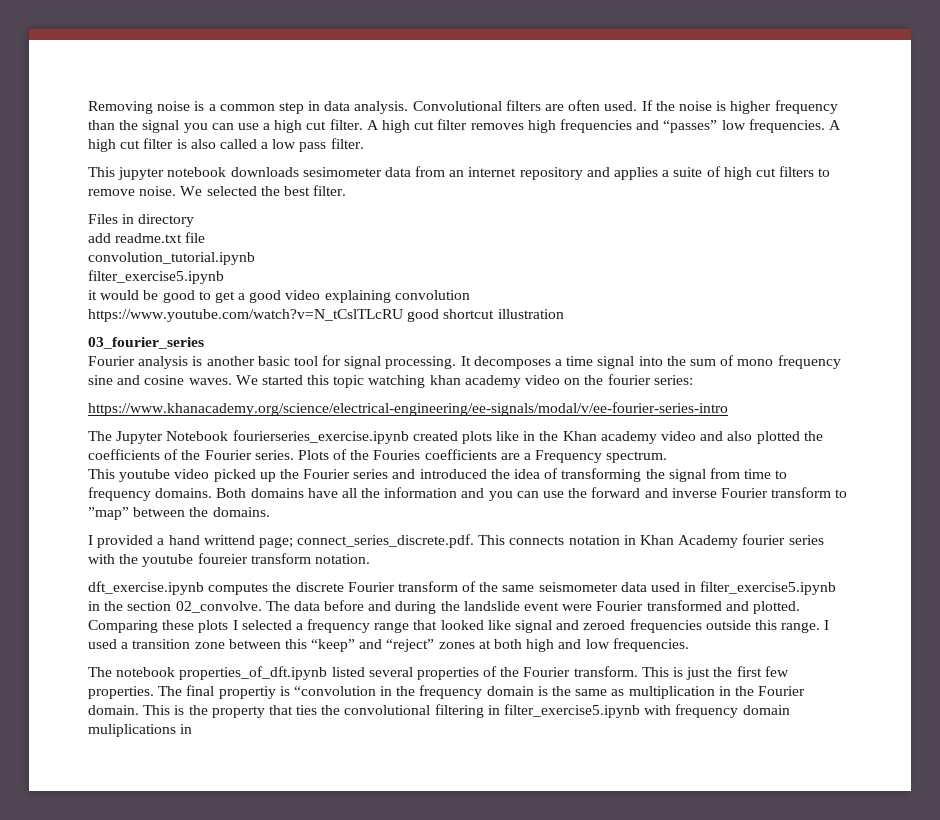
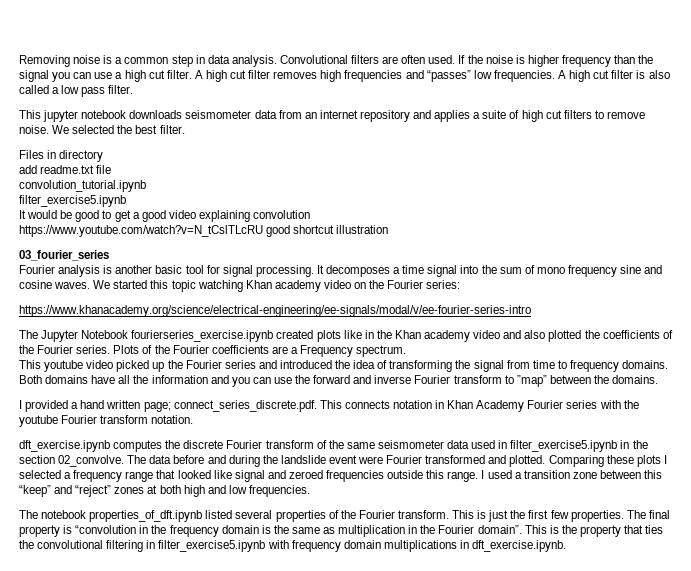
- This jupyter notebook downloads sesimometer data from an internet repository and applies a suite of high cut filters to remove noise.
+ This jupyter notebook downloads seismometer data from an internet repository and applies a suite of high cut filters to remove noise.
- it would be good to get a good video explaining convolution
+ It would be good to get a good video explaining convolution
- We started this topic watching khan academy video on the fourier series:
+ We started this topic watching Khan academy video on the Fourier series:
- Plots of the Fouries coefficients are a Frequency spectrum.
+ Plots of the Fourier coefficients are a Frequency spectrum.
- I provided a hand writtend page; connect_series_discrete.pdf. This connects notation in Khan Academy fourier series with the youtube foureier transform notation.
+ I provided a hand written page; connect_series_discrete.pdf. This connects notation in Khan Academy Fourier series with the youtube Fourier transform notation.
- The final propertiy is “convolution in the frequency domain is the same as multiplication in the Fourier domain.
+ The final property is “convolution in the frequency domain is the same as multiplication in the Fourier domain”.
- This is the property that ties the convolutional filtering in filter_exercise5.ipynb with frequency domain muliplications in
+ This is the property that ties the convolutional filtering in filter_exercise5.ipynb with frequency domain multiplications in dft_exercise.ipynb.

